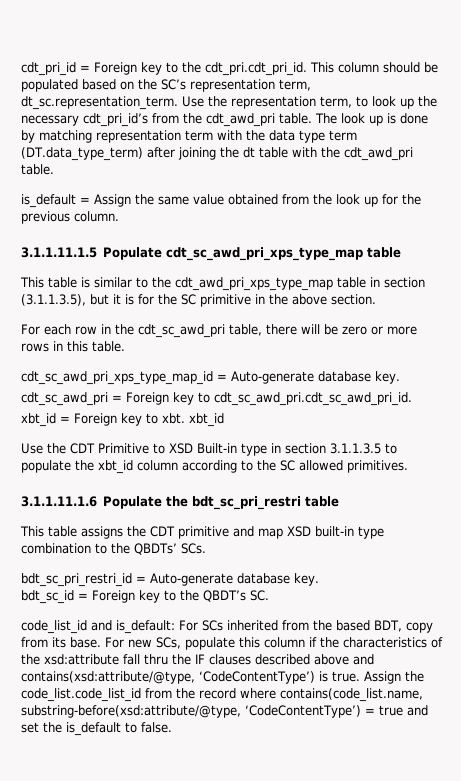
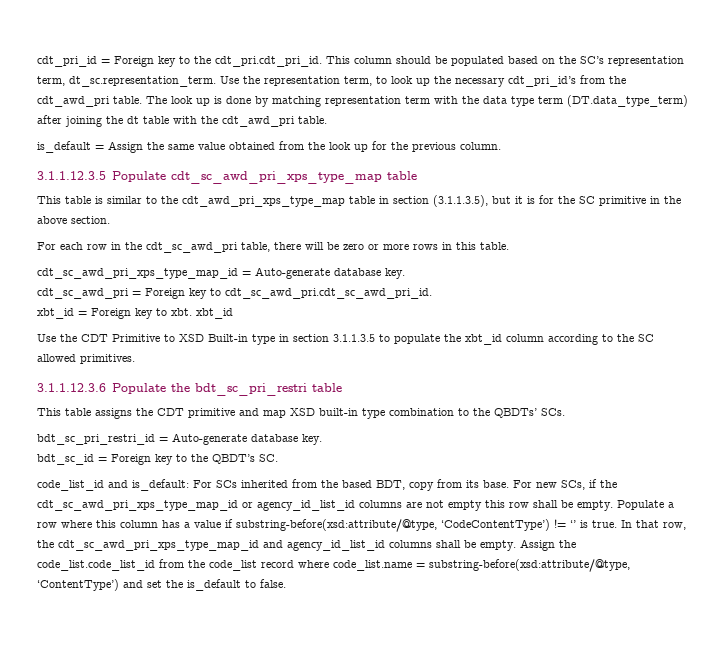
- 3.1.1.11.1.5 Populate cdt_sc_awd_pri_xps_type_map table
+ 3.1.1.12.3.5 Populate cdt_sc_awd_pri_xps_type_map table
- 3.1.1.11.1.6 Populate the bdt_sc_pri_restri table
+ 3.1.1.12.3.6 Populate the bdt_sc_pri_restri table
- For new SCs, populate this column if the characteristics of the xsd:attribute fall thru the IF clauses described above and contains(xsd:attribute/@type, ‘CodeContentType’) is true.
+ For new SCs, if the cdt_sc_awd_pri_xps_type_map_id or agency_id_list_id columns are not empty this row shall be empty. Populate a row where this column has a value if substring-before(xsd:attribute/@type, ‘CodeContentType’) != ‘’ is true. In that row, the cdt_sc_awd_pri_xps_type_map_id and agency_id_list_id columns shall be empty.
- Assign the code_list.code_list_id from the record where contains(code_list.name, substring-before(xsd:attribute/@type, ‘CodeContentType’) = true and set the is_default to false.
+ Assign the code_list.code_list_id from the code_list record where code_list.name = substring-before(xsd:attribute/@type, ‘ContentType’) and set the is_default to false.

